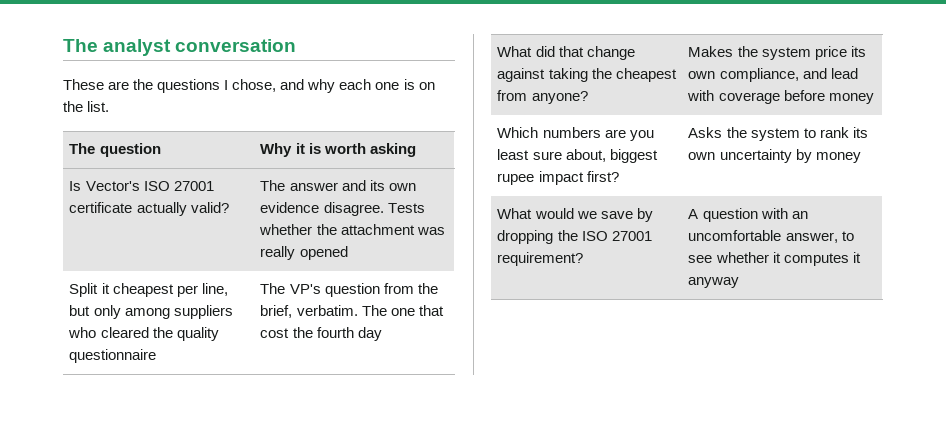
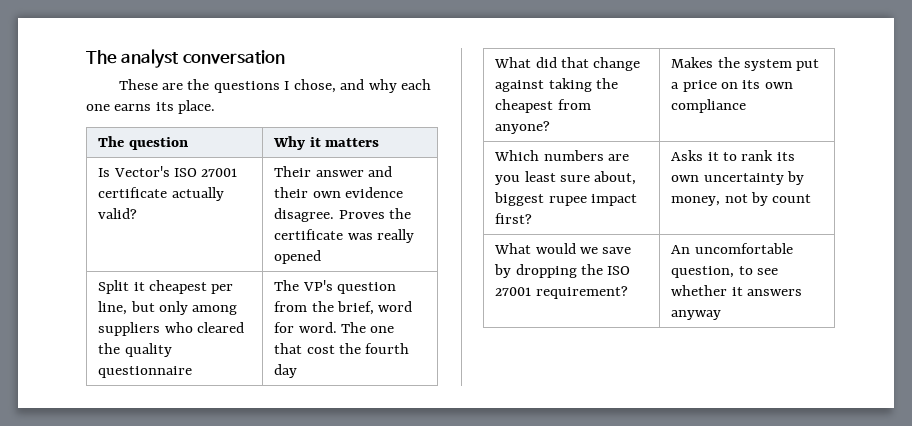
- These are the questions I chose, and why each one is on the list.
+ These are the questions I chose, and why each one earns its place.
- The question | Why it is worth asking
+ The question | Why it matters
- Is Vector's ISO 27001 certificate actually valid? | The answer and its own evidence disagree. Tests whether the attachment was really opened
+ Is Vector's ISO 27001 certificate actually valid? | Their answer and their own evidence disagree. Proves the certificate was really opened
- Split it cheapest per line, but only among suppliers who cleared the quality questionnaire | The VP's question from the brief, verbatim. The one that cost the fourth day
+ Split it cheapest per line, but only among suppliers who cleared the quality questionnaire | The VP's question from the brief, word for word. The one that cost the fourth day
- What did that change against taking the cheapest from anyone? | Makes the system price its own compliance, and lead with coverage before money
+ What did that change against taking the cheapest from anyone? | Makes the system put a price on its own compliance
- Which numbers are you least sure about, biggest rupee impact first? | Asks the system to rank its own uncertainty by money
+ Which numbers are you least sure about, biggest rupee impact first? | Asks it to rank its own uncertainty by money, not by count
- What would we save by dropping the ISO 27001 requirement? | A question with an uncomfortable answer, to see whether it computes it anyway
+ What would we save by dropping the ISO 27001 requirement? | An uncomfortable question, to see whether it answers anyway

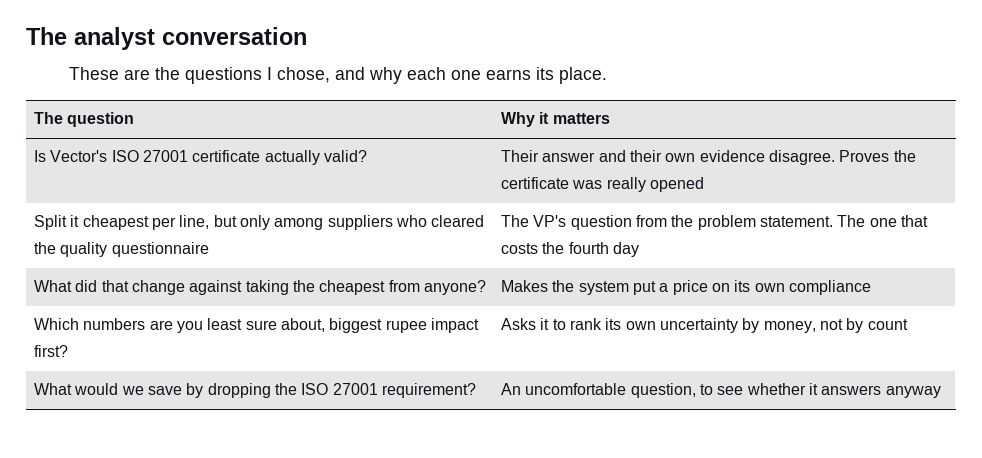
- Split it cheapest per line, but only among suppliers who cleared the quality questionnaire | The VP's question from the brief, word for word. The one that cost the fourth day
+ Split it cheapest per line, but only among suppliers who cleared the quality questionnaire | The VP's question from the problem statement. The one that costs the fourth day

